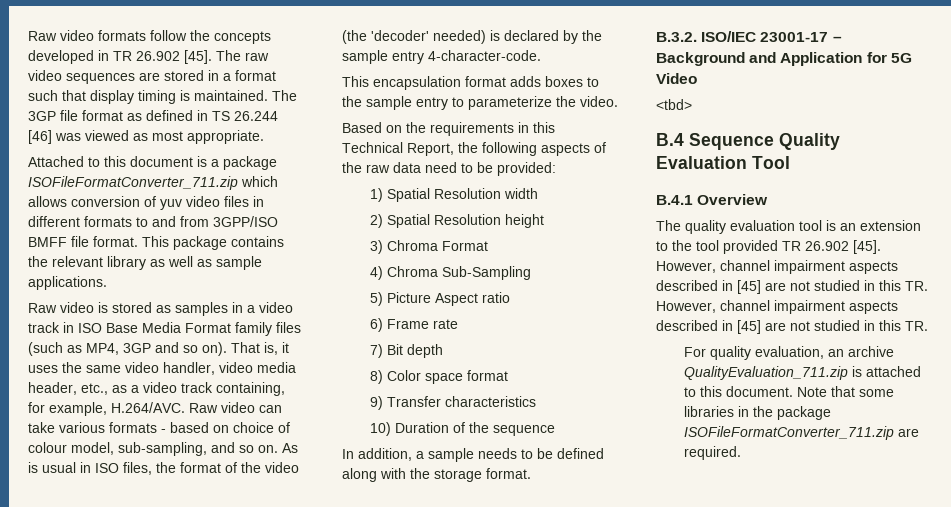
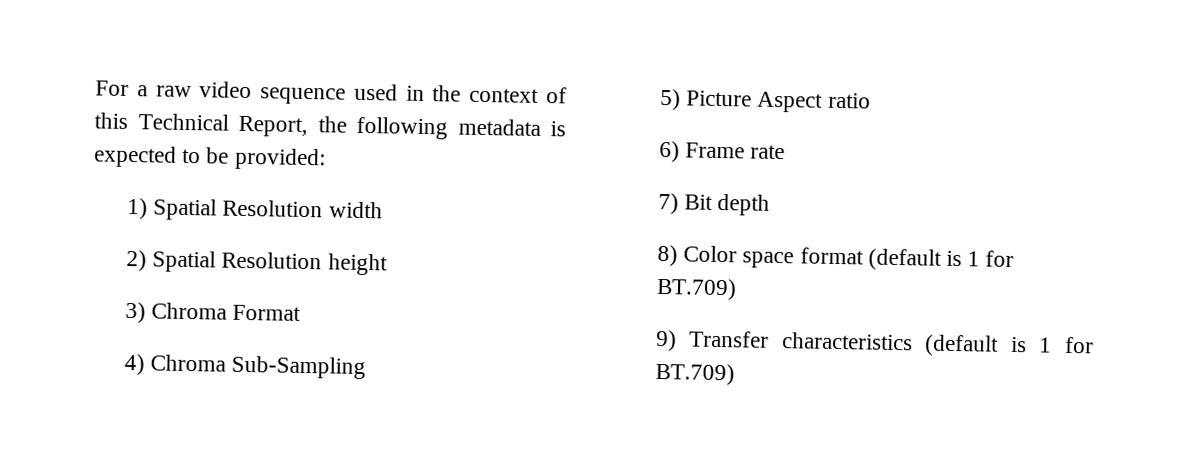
- Raw video formats follow the concepts developed in TR 26.902 [45]. The raw video sequences are stored in a format such that display timing is maintained. The 3GP file format as defined in TS 26.244 [46] was viewed as most appropriate.
- Attached to this document is a package ISOFileFormatConverter_711.zip which allows conversion of yuv video files in different formats to and from 3GPP/ISO BMFF file format. This package contains the relevant library as well as sample applications.
- Raw video is stored as samples in a video track in ISO Base Media Format family files (such as MP4, 3GP and so on). That is, it uses the same video handler, video media header, etc., as a video track containing, for example, H.264/AVC. Raw video can take various formats - based on choice of colour model, sub-sampling, and so on. As is usual in ISO files, the format of the video (the 'decoder' needed) is declared by the sample entry 4-character-code.
- This encapsulation format adds boxes to the sample entry to parameterize the video.
- Based on the requirements in this Technical Report, the following aspects of the raw data need to be provided:
+ For a raw video sequence used in the context of this Technical Report, the following metadata is expected to be provided:
- 8) Color space format
- 9) Transfer characteristics
- 10) Duration of the sequence
- In addition, a sample needs to be defined along with the storage format.
- B.3.2. ISO/IEC 23001-17 – Background and Application for 5G Video
- <tbd>
- B.4 Sequence Quality Evaluation Tool
- B.4.1 Overview
- The quality evaluation tool is an extension to the tool provided TR 26.902 [45]. However, channel impairment aspects described in [45] are not studied in this TR. However, channel impairment aspects described in [45] are not studied in this TR.
- For quality evaluation, an archive QualityEvaluation_711.zip is attached to this document. Note that some libraries in the package ISOFileFormatConverter_711.zip are required.
+ 8) Color space format (default is 1 for BT.709)
+ 9) Transfer characteristics (default is 1 for BT.709)

